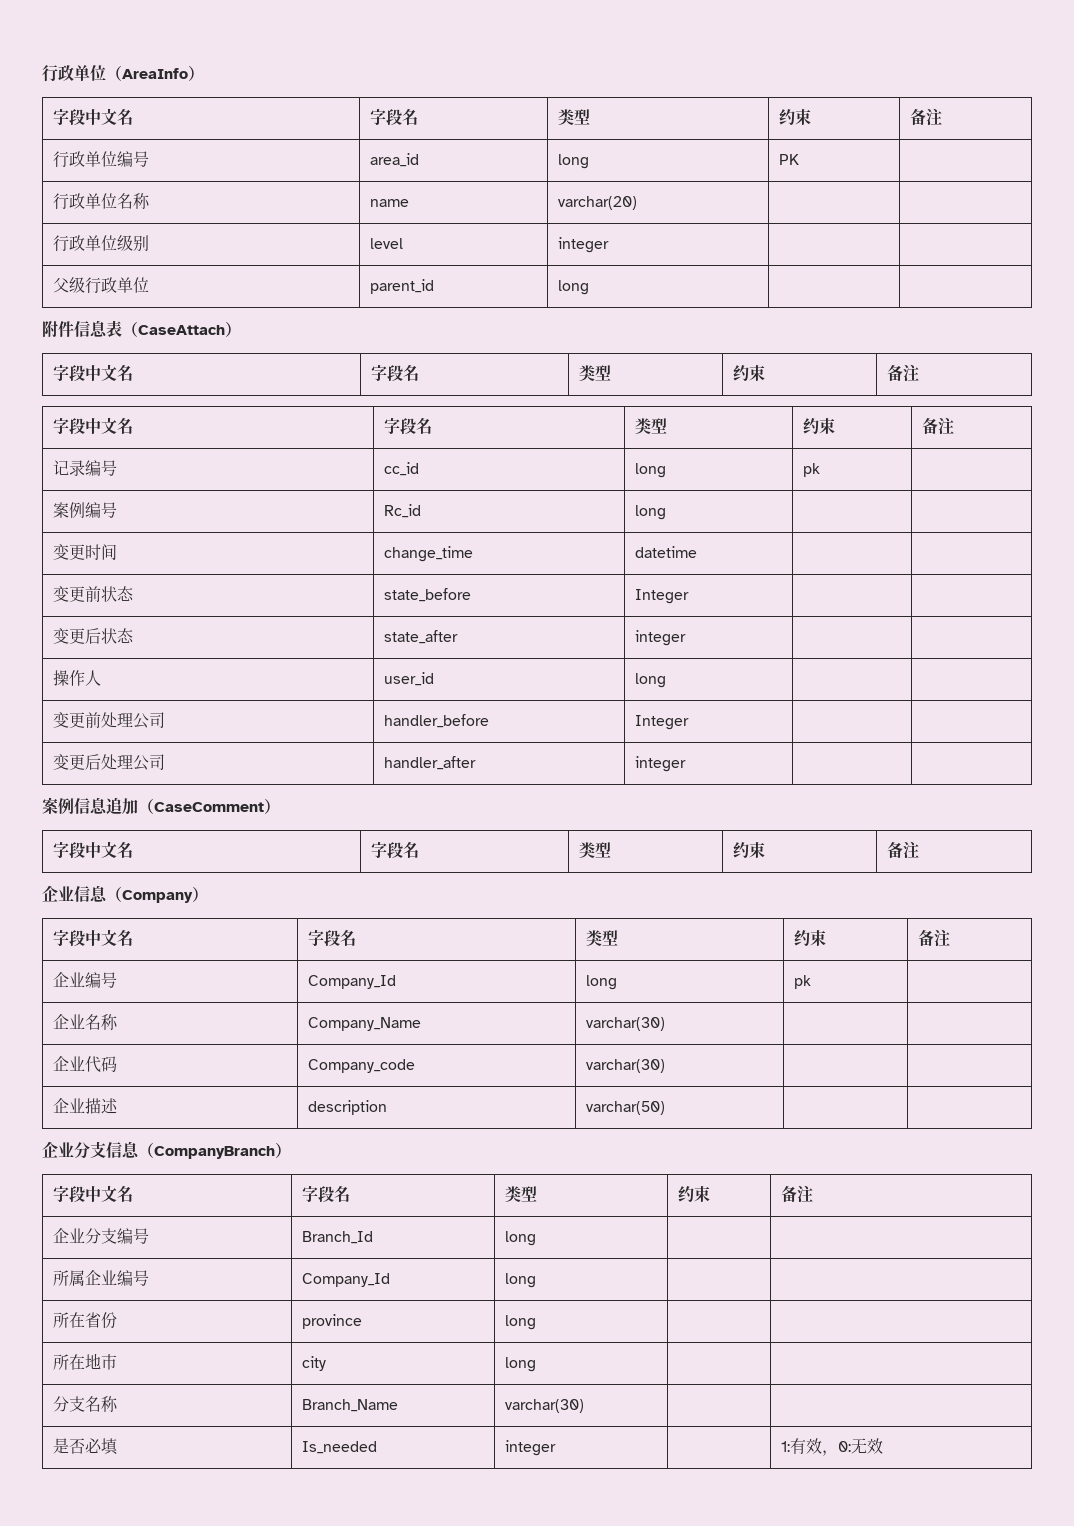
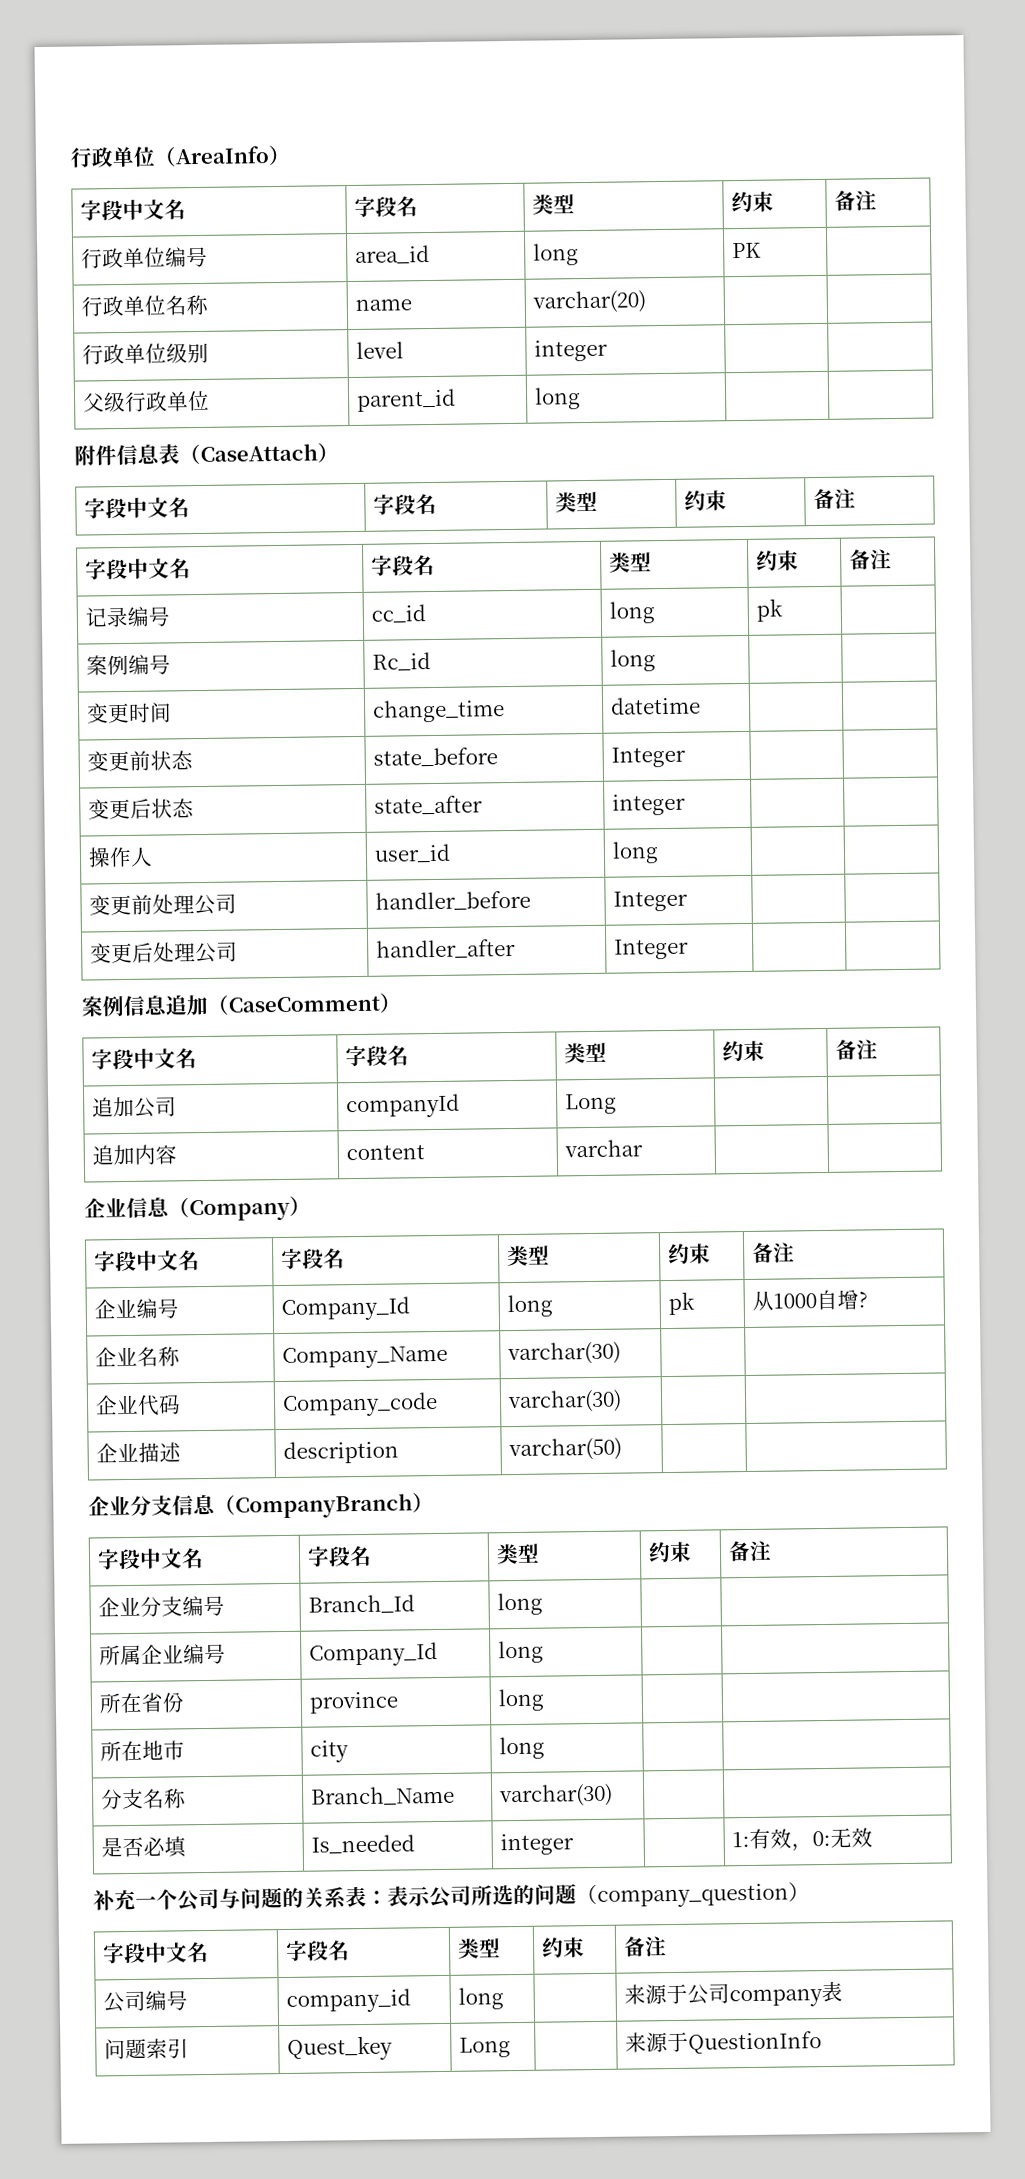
- 变更后处理公司 | handler_after | integer | |
+ 变更后处理公司 | handler_after | Integer | |
+ 追加公司 | companyId | Long | |
+ 追加内容 | content | varchar | |
- 企业编号 | Company_Id | long | pk |
+ 企业编号 | Company_Id | long | pk | 从1000自增?
+ 补充一个公司与问题的关系表：表示公司所选的问题（company_question）
+ 字段中文名 | 字段名 | 类型 | 约束 | 备注
+ 公司编号 | company_id | long | | 来源于公司company表
+ 问题索引 | Quest_key | Long | | 来源于QuestionInfo

